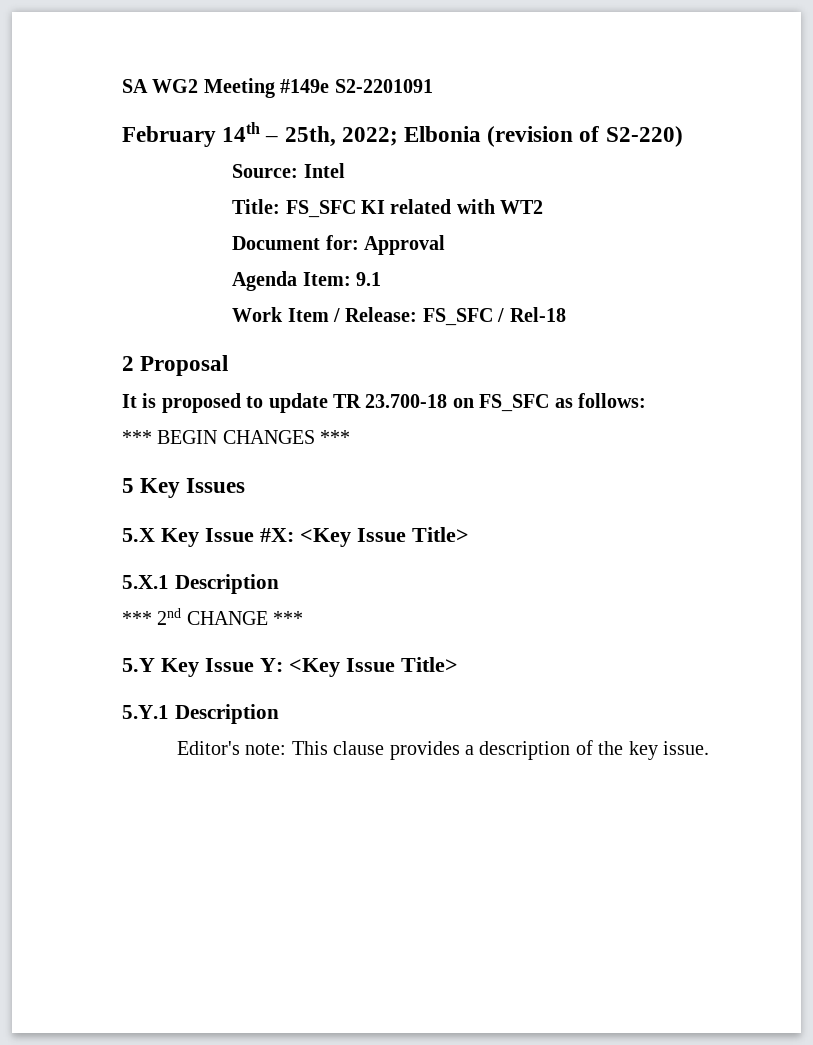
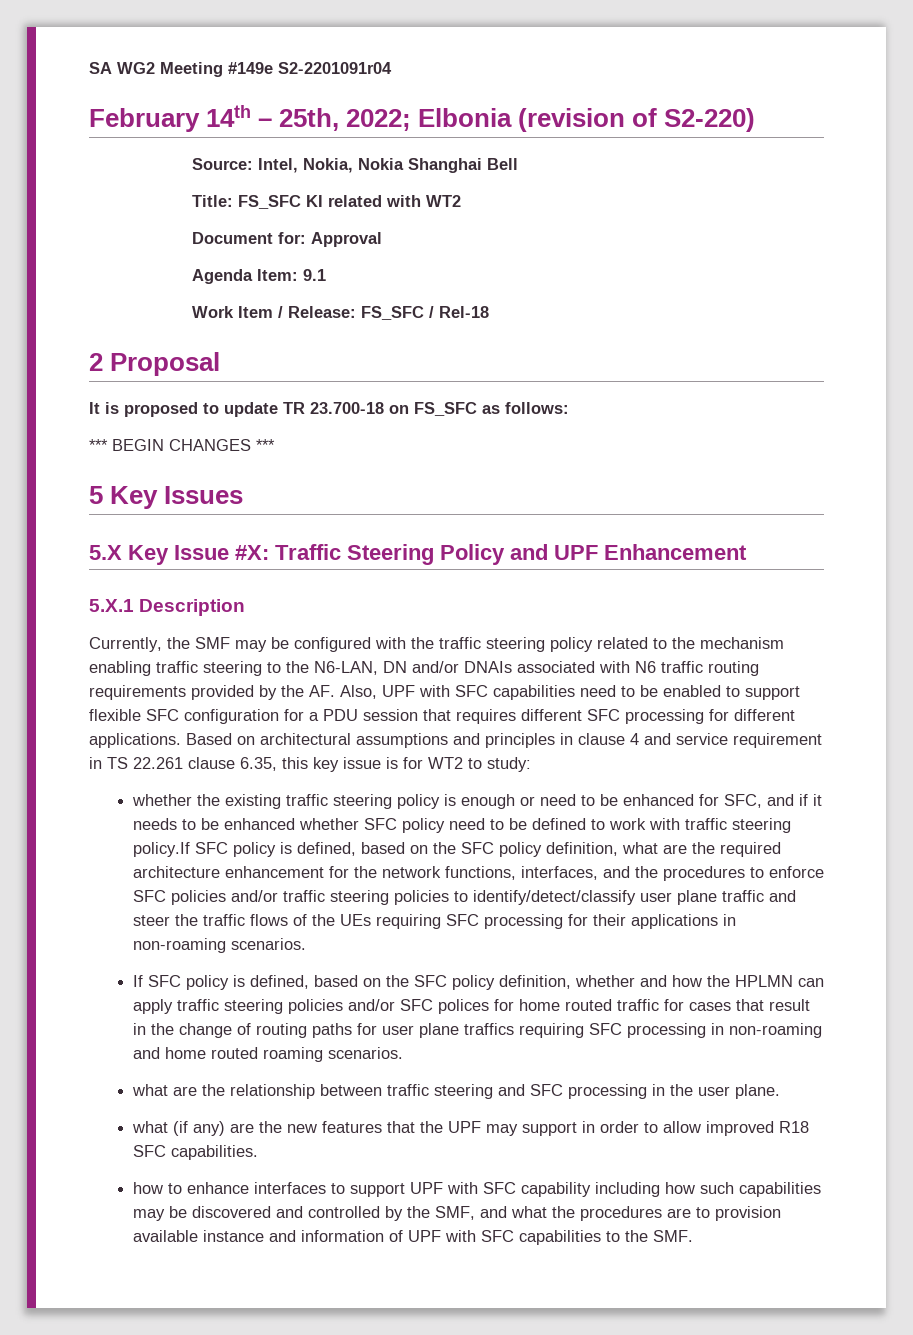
- SA WG2 Meeting #149e S2-2201091
+ SA WG2 Meeting #149e S2-2201091r04
- Source: Intel
+ Source: Intel, Nokia, Nokia Shanghai Bell
- 5.X Key Issue #X: <Key Issue Title>
+ 5.X Key Issue #X: Traffic Steering Policy and UPF Enhancement
  5.X.1 Description
- *** 2nd CHANGE ***
- 5.Y Key Issue Y: <Key Issue Title>
- 5.Y.1 Description
- Editor's note: This clause provides a description of the key issue.
+ Currently, the SMF may be configured with the traffic steering policy related to the mechanism enabling traffic steering to the N6-LAN, DN and/or DNAIs associated with N6 traffic routing requirements provided by the AF. Also, UPF with SFC capabilities need to be enabled to support flexible SFC configuration for a PDU session that requires different SFC processing for different applications. Based on architectural assumptions and principles in clause 4 and service requirement in TS 22.261 clause 6.35, this key issue is for WT2 to study:
+ whether the existing traffic steering policy is enough or need to be enhanced for SFC, and if it needs to be enhanced whether SFC policy need to be defined to work with traffic steering policy.If SFC policy is defined, based on the SFC policy definition, what are the required architecture enhancement for the network functions, interfaces, and the procedures to enforce SFC policies and/or traffic steering policies to identify/detect/classify user plane traffic and steer the traffic flows of the UEs requiring SFC processing for their applications in non-roaming scenarios.
+ If SFC policy is defined, based on the SFC policy definition, whether and how the HPLMN can apply traffic steering policies and/or SFC polices for home routed traffic for cases that result in the change of routing paths for user plane traffics requiring SFC processing in non-roaming and home routed roaming scenarios.
+ what are the relationship between traffic steering and SFC processing in the user plane.
+ what (if any) are the new features that the UPF may support in order to allow improved R18 SFC capabilities.
+ how to enhance interfaces to support UPF with SFC capability including how such capabilities may be discovered and controlled by the SMF, and what the procedures are to provision available instance and information of UPF with SFC capabilities to the SMF.

